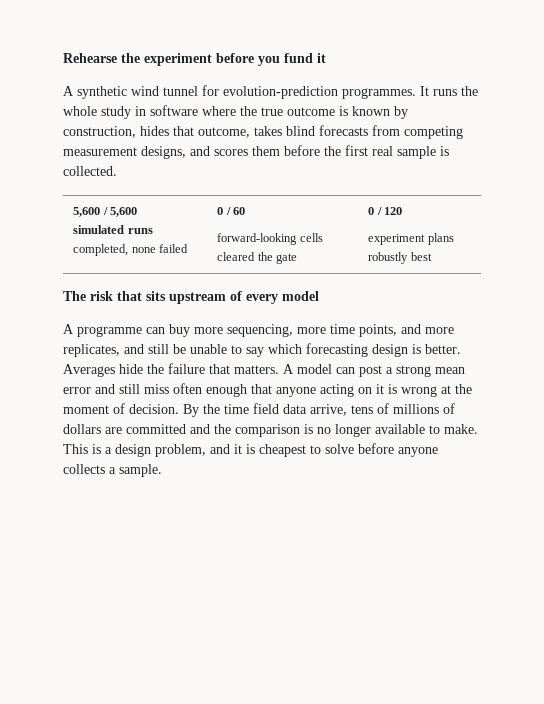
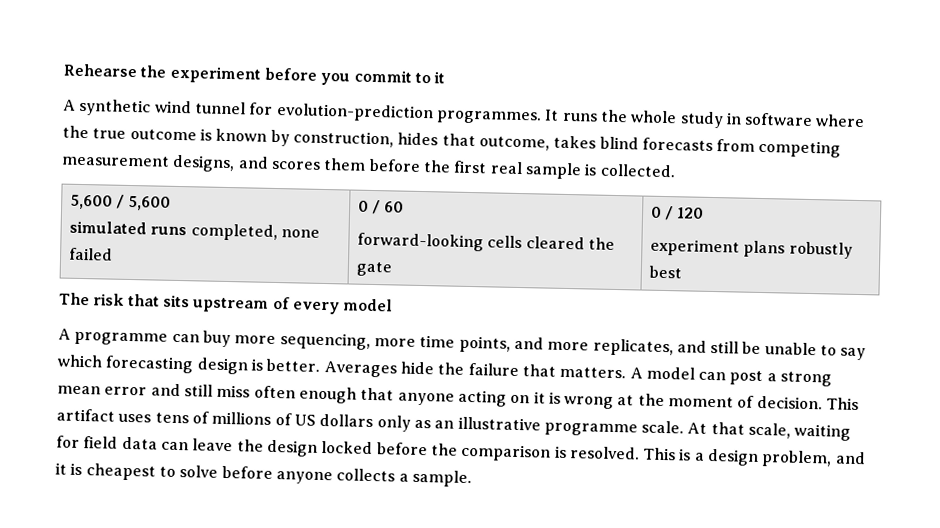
- Rehearse the experiment before you fund it
+ Rehearse the experiment before you commit to it
- By the time field data arrive, tens of millions of dollars are committed and the comparison is no longer available to make.
+ This artifact uses tens of millions of US dollars only as an illustrative programme scale. At that scale, waiting for field data can leave the design locked before the comparison is resolved.

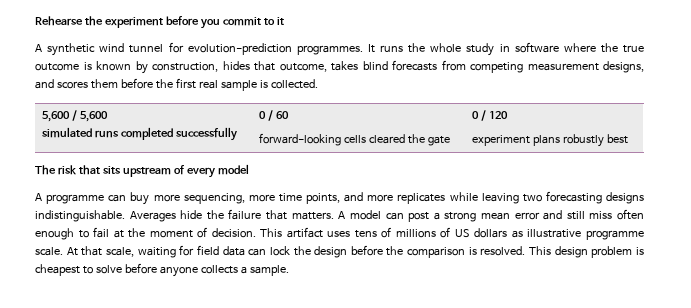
  5,600 / 5,600
- simulated runs completed, none failed | 0 / 60
+ simulated runs completed successfully | 0 / 60
- A programme can buy more sequencing, more time points, and more replicates, and still be unable to say which forecasting design is better.
+ A programme can buy more sequencing, more time points, and more replicates while leaving two forecasting designs indistinguishable.
- A model can post a strong mean error and still miss often enough that anyone acting on it is wrong at the moment of decision.
+ A model can post a strong mean error and still miss often enough to fail at the moment of decision.
- This artifact uses tens of millions of US dollars only as an illustrative programme scale.
+ This artifact uses tens of millions of US dollars as illustrative programme scale.
- At that scale, waiting for field data can leave the design locked before the comparison is resolved.
+ At that scale, waiting for field data can lock the design before the comparison is resolved.
- This is a design problem, and it is cheapest to solve before anyone collects a sample.
+ This design problem is cheapest to solve before anyone collects a sample.

